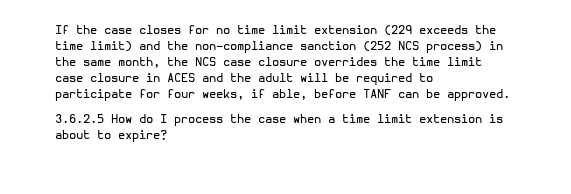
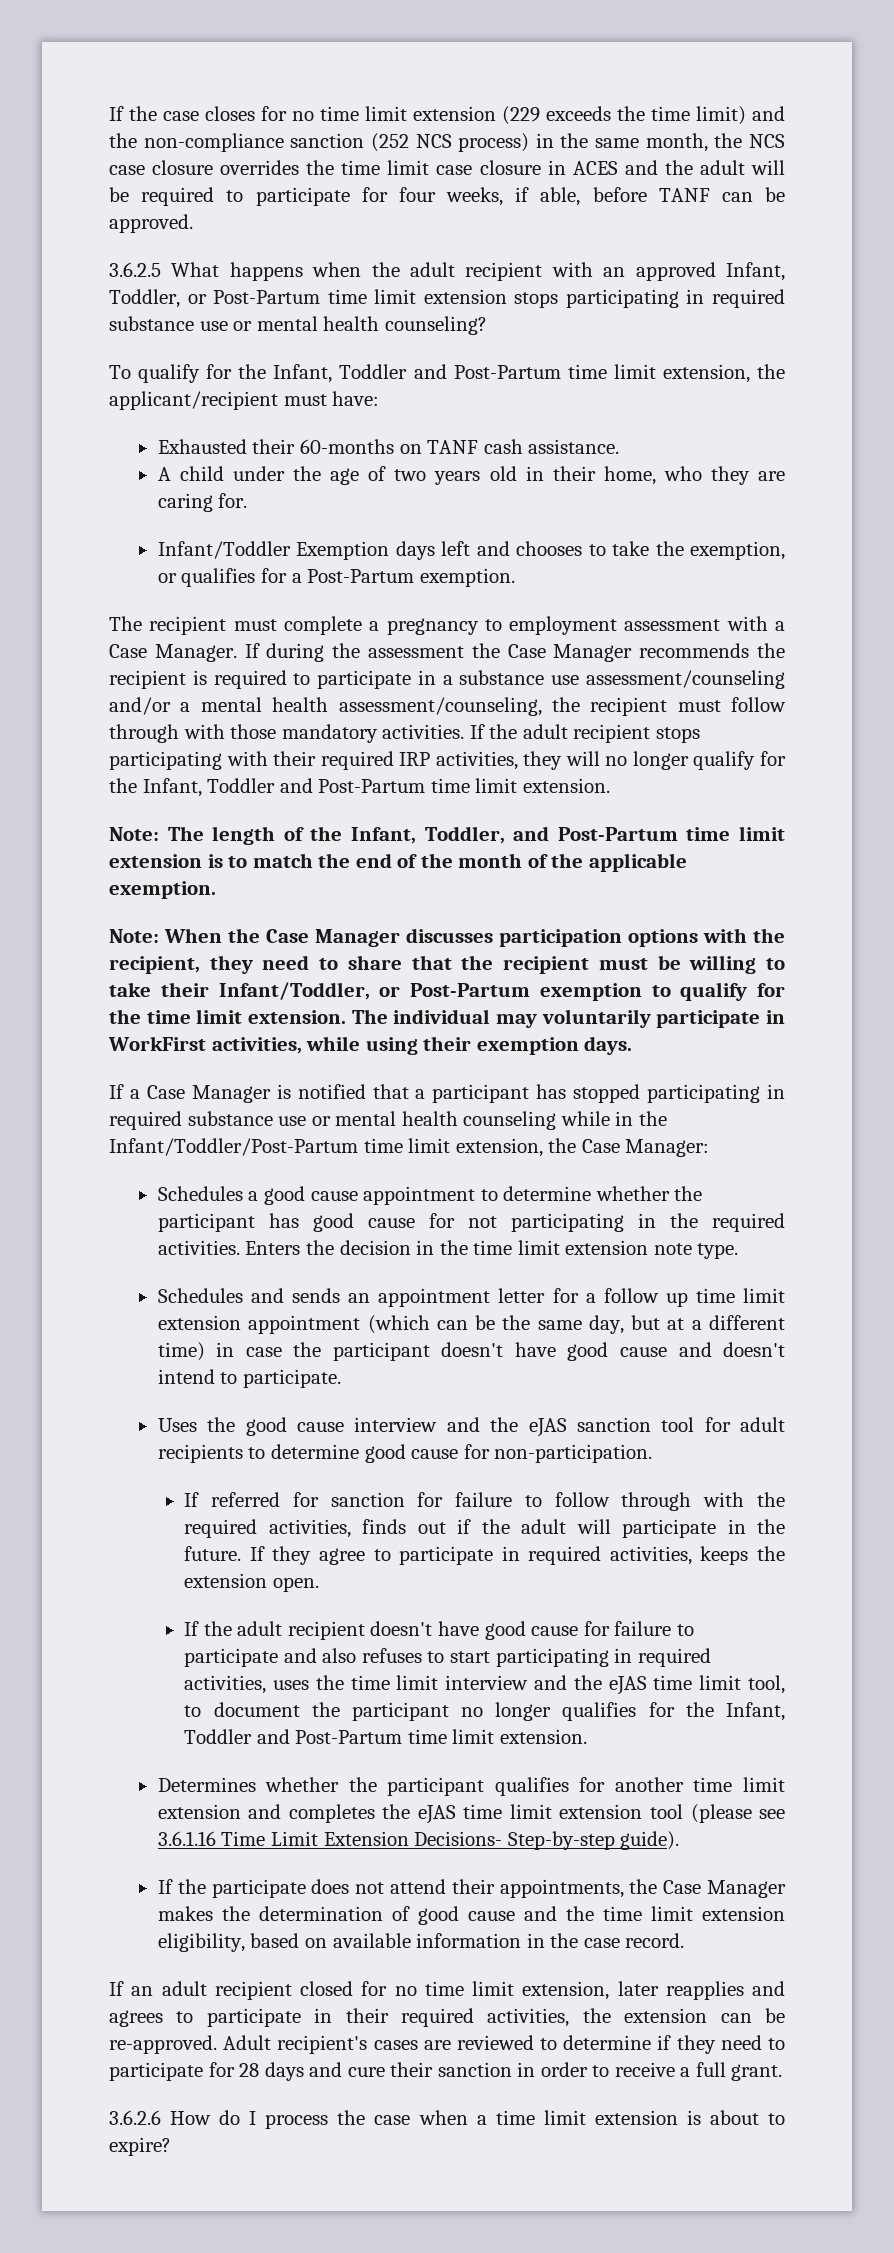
- 3.6.2.5 How do I process the case when a time limit extension is about to expire?
+ 3.6.2.5 What happens when the adult recipient with an approved Infant, Toddler, or Post-Partum time limit extension stops participating in required substance use or mental health counseling?
+ To qualify for the Infant, Toddler and Post-Partum time limit extension, the applicant/recipient must have:
+ Exhausted their 60-months on TANF cash assistance.
+ A child under the age of two years old in their home, who they are caring for.
+ Infant/Toddler Exemption days left and chooses to take the exemption, or qualifies for a Post-Partum exemption.
+ The recipient must complete a pregnancy to employment assessment with a Case Manager. If during the assessment the Case Manager recommends the recipient is required to participate in a substance use assessment/counseling and/or a mental health assessment/counseling, the recipient must follow through with those mandatory activities. If the adult recipient stops participating with their required IRP activities, they will no longer qualify for the Infant, Toddler and Post-Partum time limit extension.
+ Note: The length of the Infant, Toddler, and Post-Partum time limit extension is to match the end of the month of the applicable exemption.
+ Note: When the Case Manager discusses participation options with the recipient, they need to share that the recipient must be willing to take their Infant/Toddler, or Post-Partum exemption to qualify for the time limit extension. The individual may voluntarily participate in WorkFirst activities, while using their exemption days.
+ If a Case Manager is notified that a participant has stopped participating in required substance use or mental health counseling while in the Infant/Toddler/Post-Partum time limit extension, the Case Manager:
+ Schedules a good cause appointment to determine whether the participant has good cause for not participating in the required activities. Enters the decision in the time limit extension note type.
+ Schedules and sends an appointment letter for a follow up time limit extension appointment (which can be the same day, but at a different time) in case the participant doesn't have good cause and doesn't intend to participate.
+ Uses the good cause interview and the eJAS sanction tool for adult recipients to determine good cause for non-participation.
+ If referred for sanction for failure to follow through with the required activities, finds out if the adult will participate in the future. If they agree to participate in required activities, keeps the extension open.
+ If the adult recipient doesn't have good cause for failure to participate and also refuses to start participating in required activities, uses the time limit interview and the eJAS time limit tool, to document the participant no longer qualifies for the Infant, Toddler and Post-Partum time limit extension.
+ Determines whether the participant qualifies for another time limit extension and completes the eJAS time limit extension tool (please see 3.6.1.16 Time Limit Extension Decisions- Step-by-step guide).
+ If the participate does not attend their appointments, the Case Manager makes the determination of good cause and the time limit extension eligibility, based on available information in the case record.
+ If an adult recipient closed for no time limit extension, later reapplies and agrees to participate in their required activities, the extension can be re-approved. Adult recipient's cases are reviewed to determine if they need to participate for 28 days and cure their sanction in order to receive a full grant.
+ 3.6.2.6 How do I process the case when a time limit extension is about to expire?

